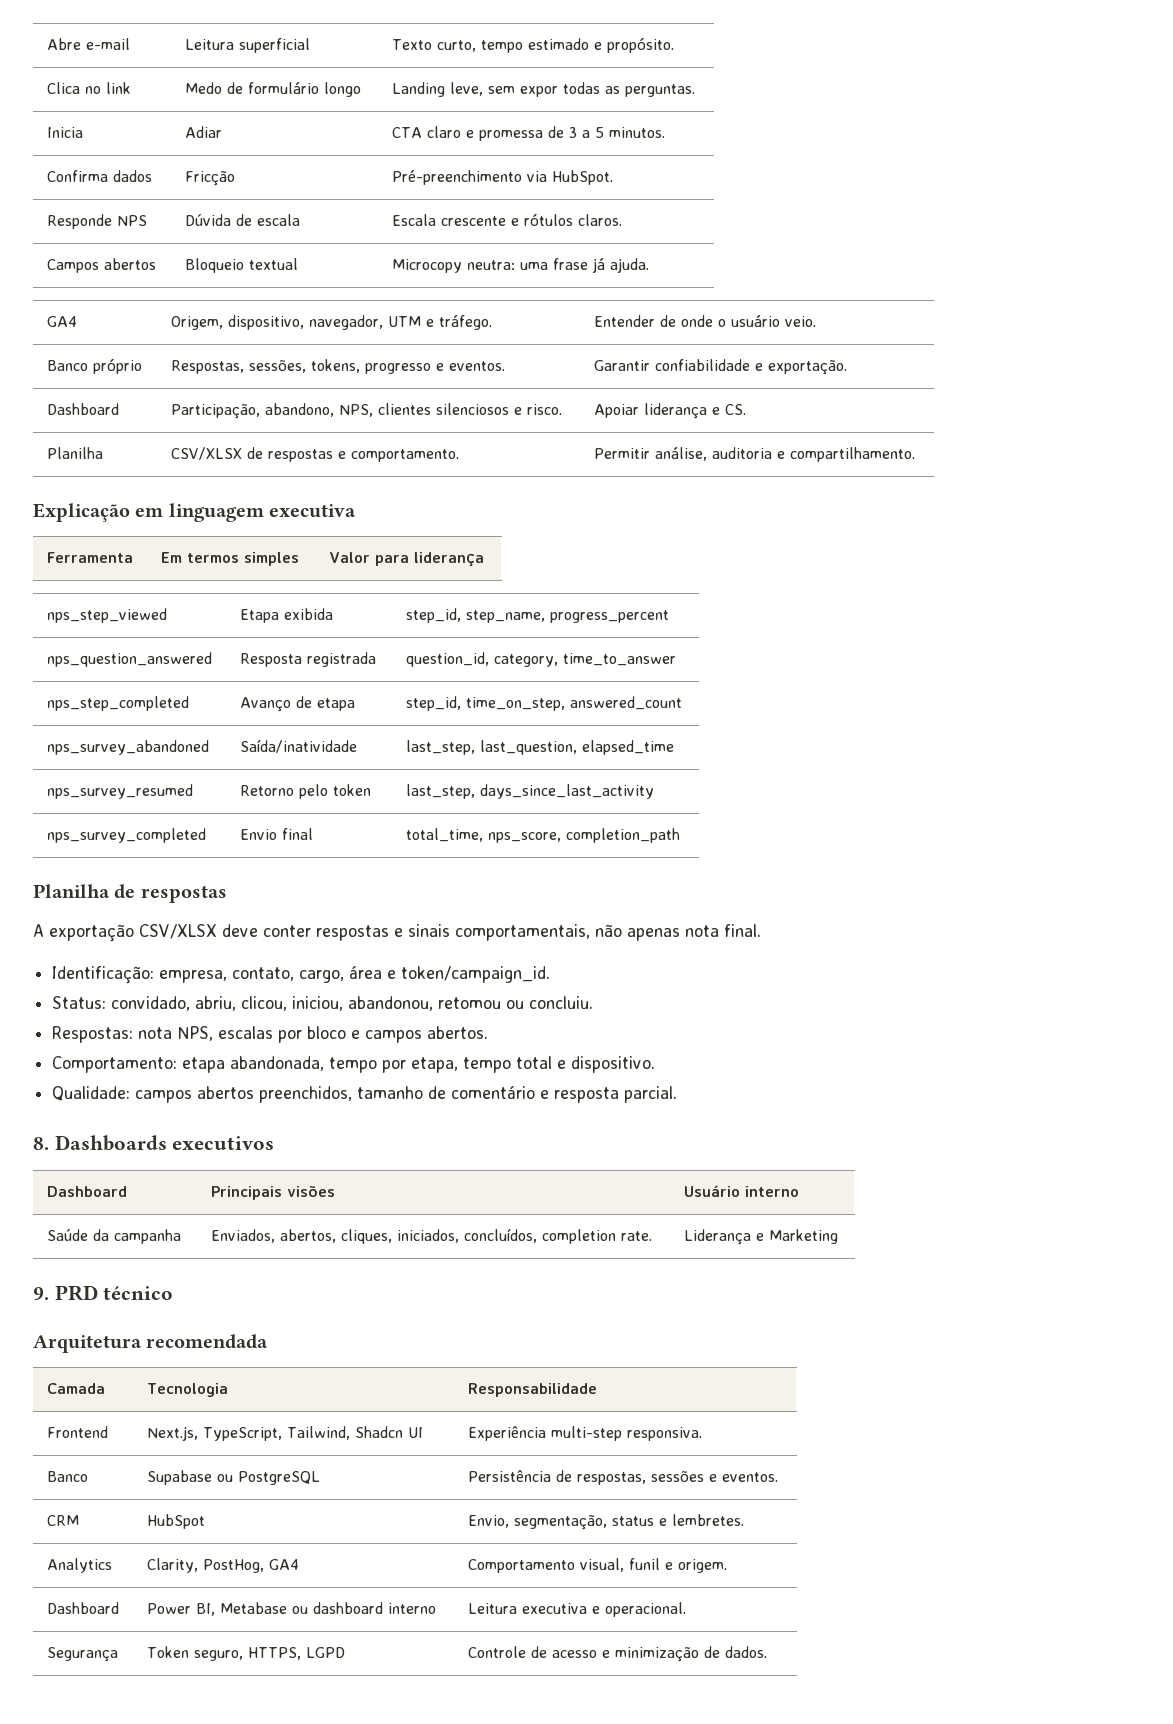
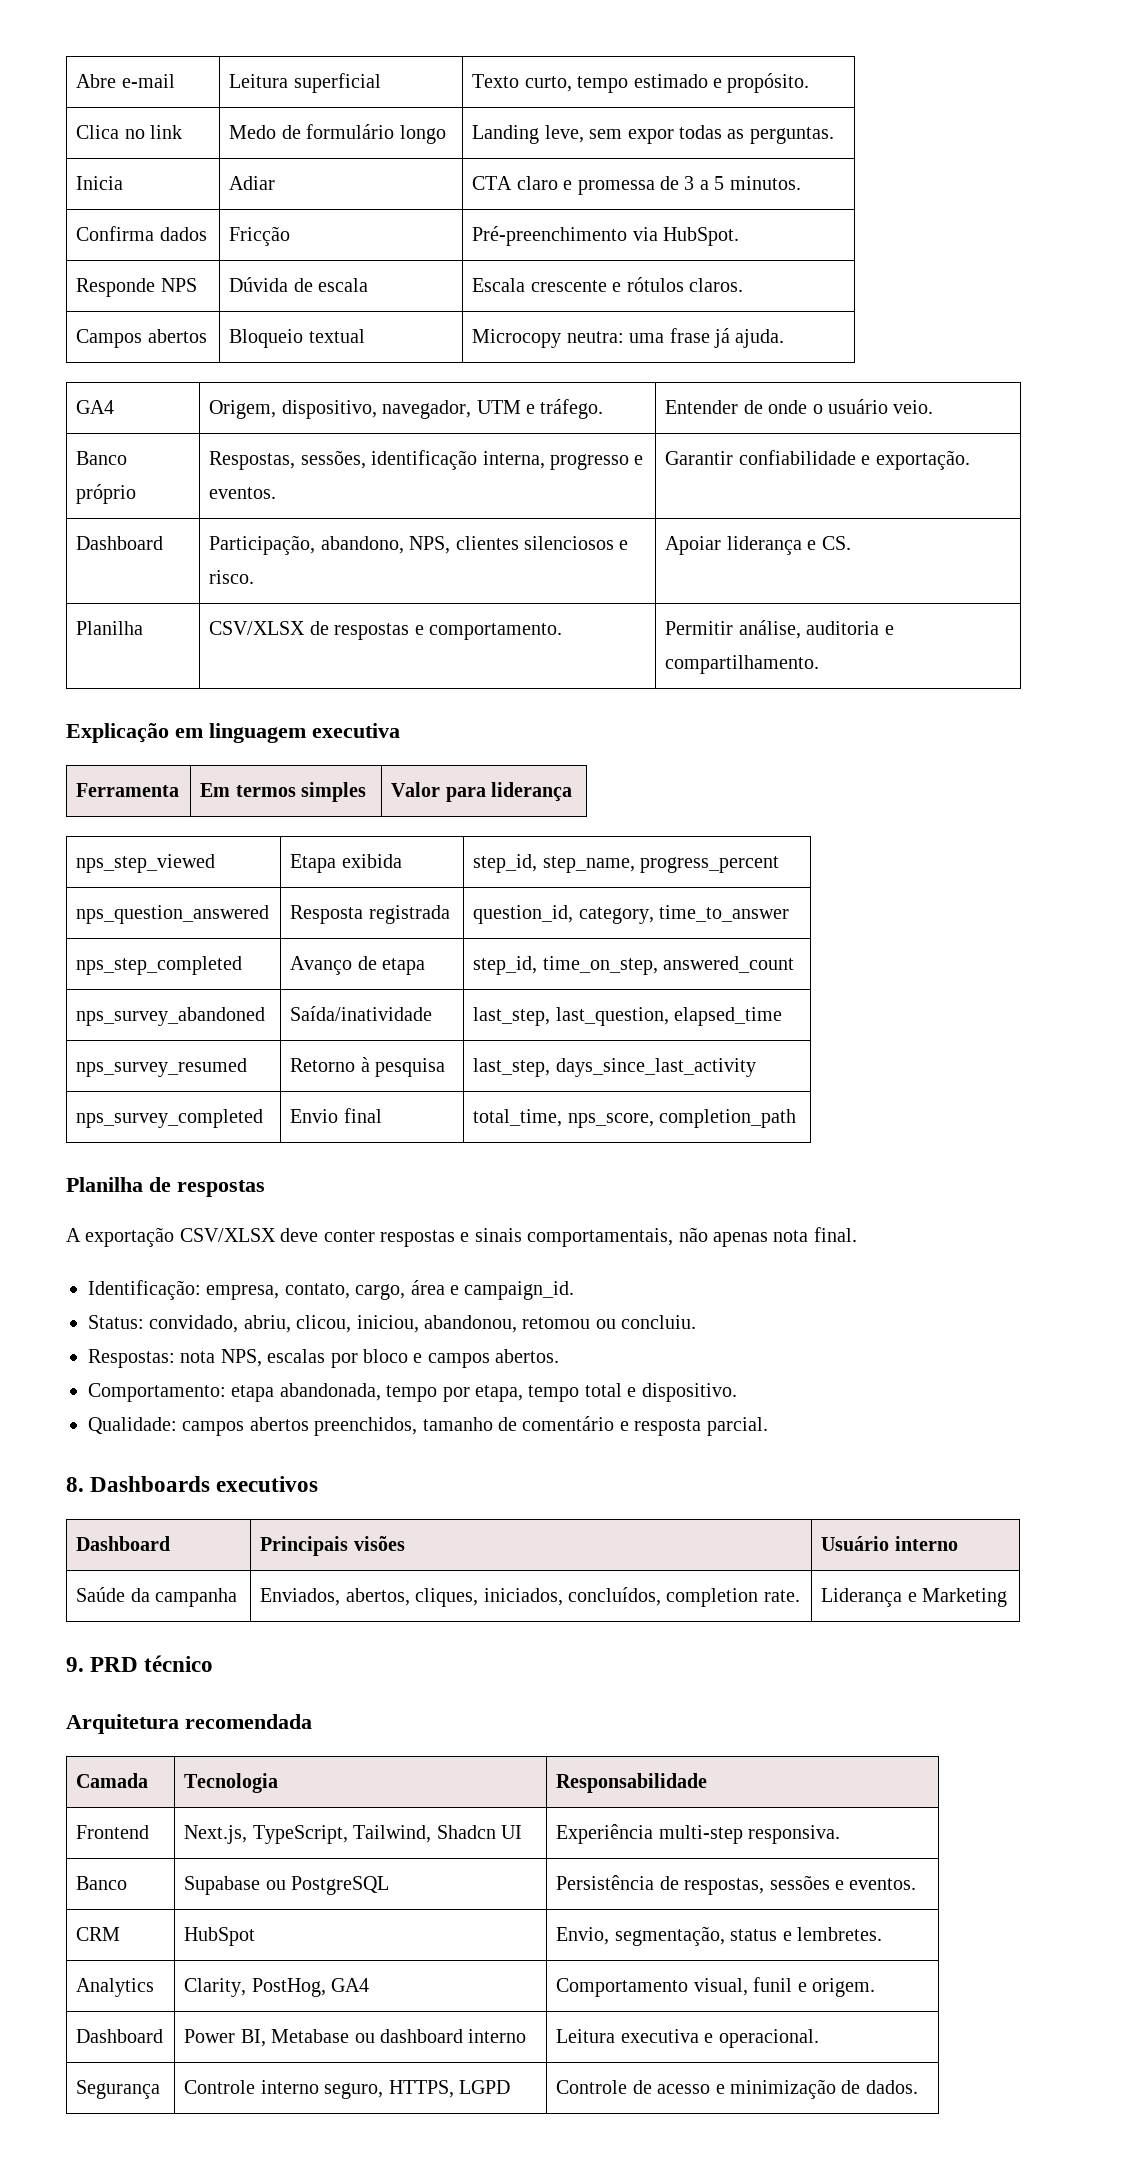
- Banco próprio | Respostas, sessões, tokens, progresso e eventos. | Garantir confiabilidade e exportação.
+ Banco próprio | Respostas, sessões, identificação interna, progresso e eventos. | Garantir confiabilidade e exportação.
- nps_survey_resumed | Retorno pelo token | last_step, days_since_last_activity
+ nps_survey_resumed | Retorno à pesquisa | last_step, days_since_last_activity
- Identificação: empresa, contato, cargo, área e token/campaign_id.
+ Identificação: empresa, contato, cargo, área e campaign_id.
- Segurança | Token seguro, HTTPS, LGPD | Controle de acesso e minimização de dados.
+ Segurança | Controle interno seguro, HTTPS, LGPD | Controle de acesso e minimização de dados.

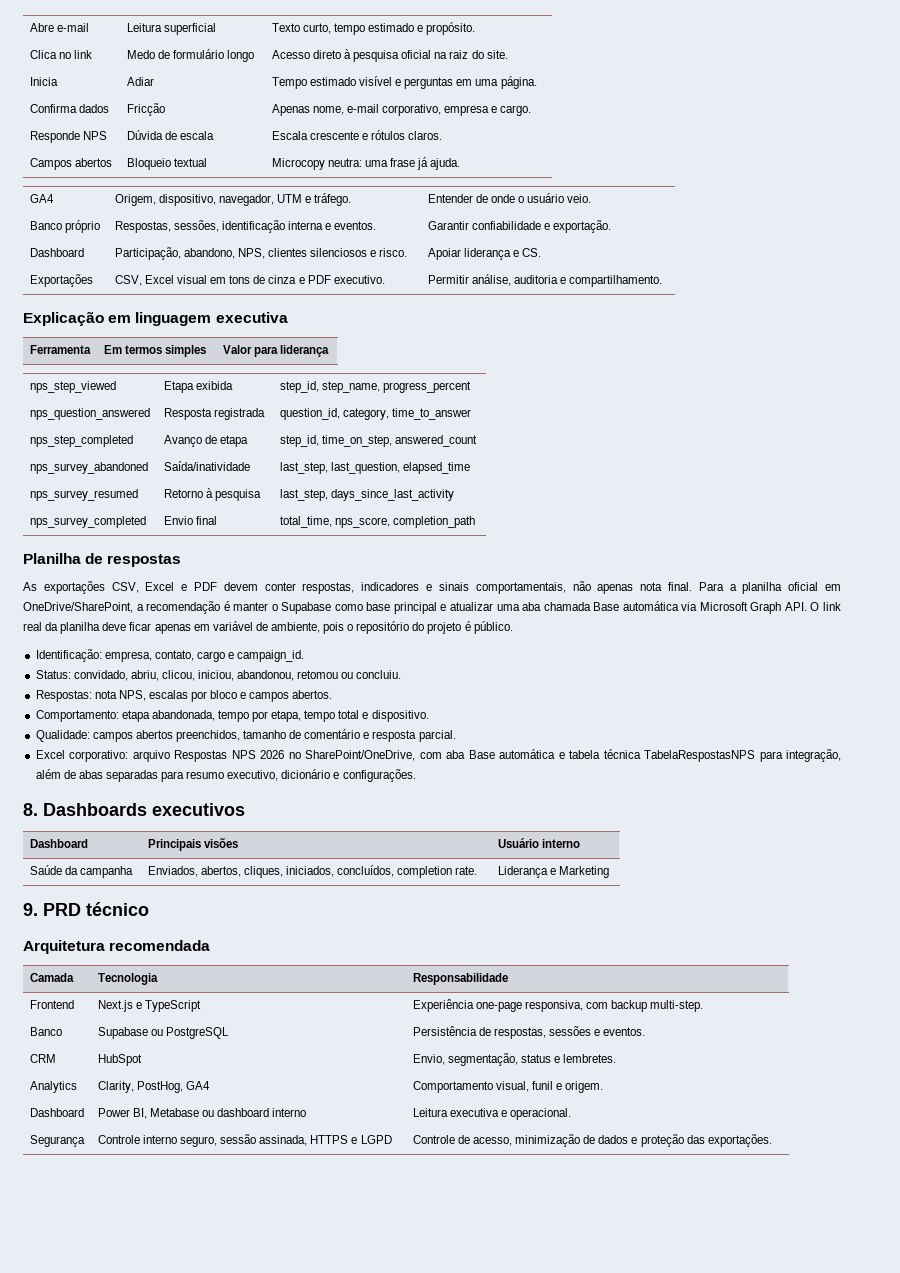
- Clica no link | Medo de formulário longo | Landing leve, sem expor todas as perguntas.
- Inicia | Adiar | CTA claro e promessa de 3 a 5 minutos.
- Confirma dados | Fricção | Pré-preenchimento via HubSpot.
+ Clica no link | Medo de formulário longo | Acesso direto à pesquisa oficial na raiz do site.
+ Inicia | Adiar | Tempo estimado visível e perguntas em uma página.
+ Confirma dados | Fricção | Apenas nome, e-mail corporativo, empresa e cargo.
- Banco próprio | Respostas, sessões, identificação interna, progresso e eventos. | Garantir confiabilidade e exportação.
+ Banco próprio | Respostas, sessões, identificação interna e eventos. | Garantir confiabilidade e exportação.
- Planilha | CSV/XLSX de respostas e comportamento. | Permitir análise, auditoria e compartilhamento.
+ Exportações | CSV, Excel visual em tons de cinza e PDF executivo. | Permitir análise, auditoria e compartilhamento.
- A exportação CSV/XLSX deve conter respostas e sinais comportamentais, não apenas nota final.
+ As exportações CSV, Excel e PDF devem conter respostas, indicadores e sinais comportamentais, não apenas nota final. Para a planilha oficial em OneDrive/SharePoint, a recomendação é manter o Supabase como base principal e atualizar uma aba chamada Base automática via Microsoft Graph API. O link real da planilha deve ficar apenas em variável de ambiente, pois o repositório do projeto é público.
- Identificação: empresa, contato, cargo, área e campaign_id.
+ Identificação: empresa, contato, cargo e campaign_id.
+ Excel corporativo: arquivo Respostas NPS 2026 no SharePoint/OneDrive, com aba Base automática e tabela técnica TabelaRespostasNPS para integração, além de abas separadas para resumo executivo, dicionário e configurações.
- Frontend | Next.js, TypeScript, Tailwind, Shadcn UI | Experiência multi-step responsiva.
+ Frontend | Next.js e TypeScript | Experiência one-page responsiva, com backup multi-step.
- Segurança | Controle interno seguro, HTTPS, LGPD | Controle de acesso e minimização de dados.
+ Segurança | Controle interno seguro, sessão assinada, HTTPS e LGPD | Controle de acesso, minimização de dados e proteção das exportações.

